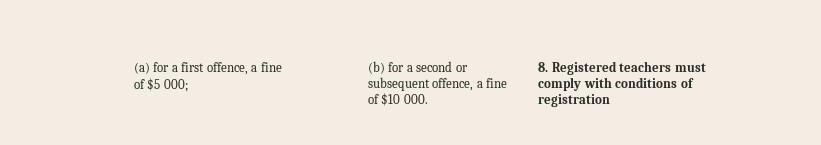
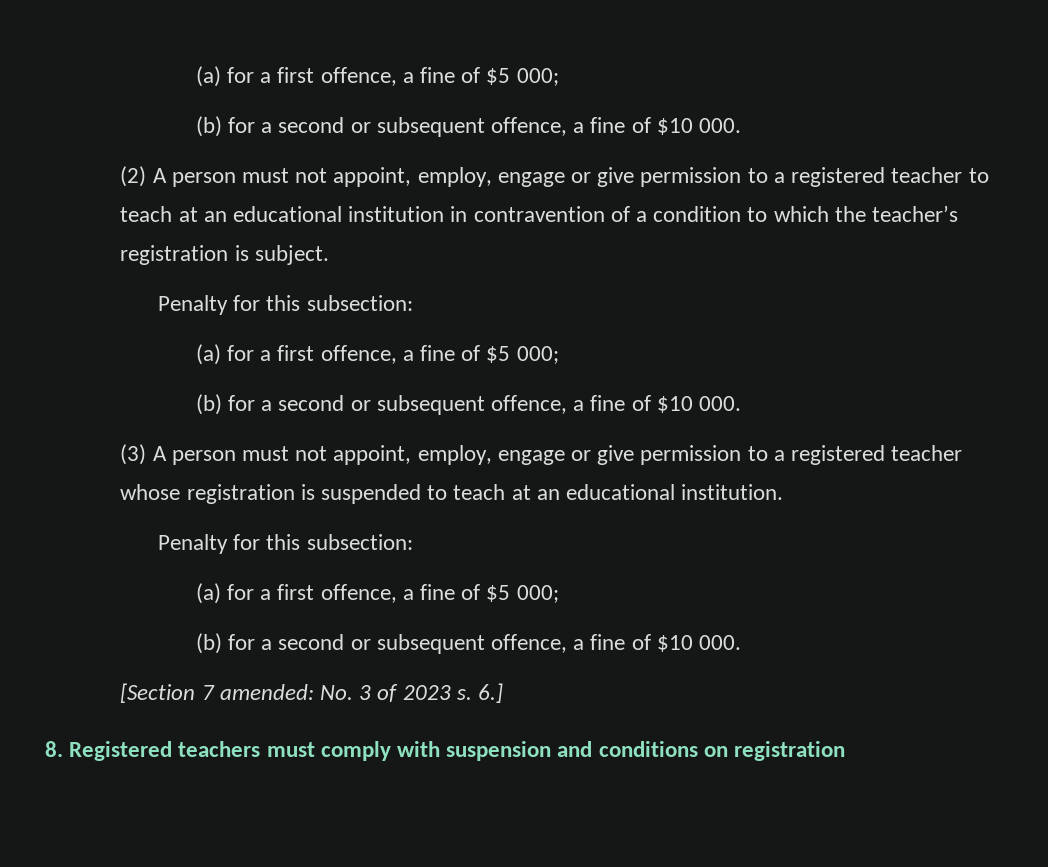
+ (2) A person must not appoint, employ, engage or give permission to a registered teacher to teach at an educational institution in contravention of a condition to which the teacher’s registration is subject.
+ Penalty for this subsection:
+ (a) for a first offence, a fine of $5 000;
+ (b) for a second or subsequent offence, a fine of $10 000.
+ (3) A person must not appoint, employ, engage or give permission to a registered teacher whose registration is suspended to teach at an educational institution.
+ Penalty for this subsection:
+ (a) for a first offence, a fine of $5 000;
+ (b) for a second or subsequent offence, a fine of $10 000.
+ [Section 7 amended: No. 3 of 2023 s. 6.]
- 8. Registered teachers must comply with conditions of registration
+ 8. Registered teachers must comply with suspension and conditions on registration

